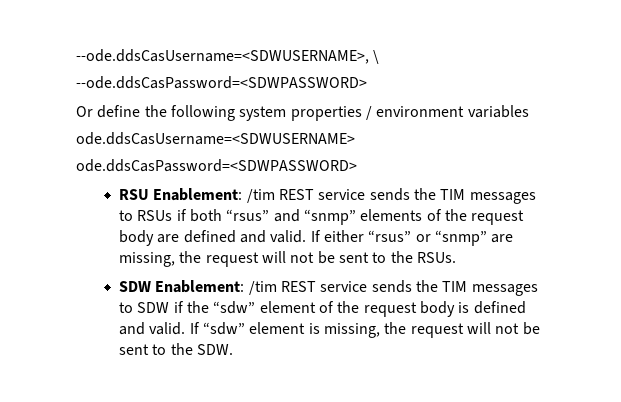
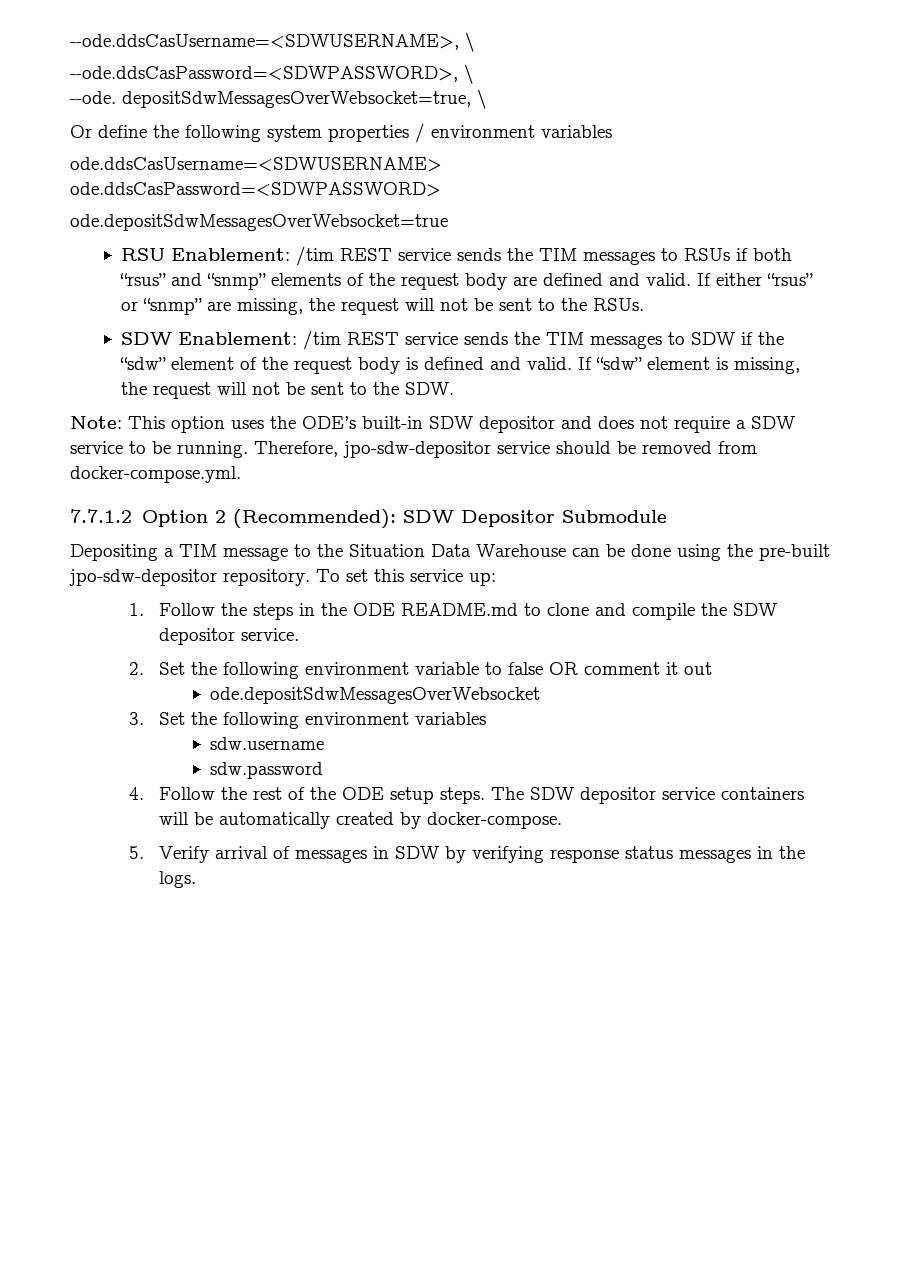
- --ode.ddsCasPassword=<SDWPASSWORD>
+ --ode.ddsCasPassword=<SDWPASSWORD>, \
+ --ode. depositSdwMessagesOverWebsocket=true, \
+ ode.depositSdwMessagesOverWebsocket=true
+ Note: This option uses the ODE’s built-in SDW depositor and does not require a SDW service to be running. Therefore, jpo-sdw-depositor service should be removed from docker-compose.yml.
+ 7.7.1.2 Option 2 (Recommended): SDW Depositor Submodule
+ Depositing a TIM message to the Situation Data Warehouse can be done using the pre-built jpo-sdw-depositor repository. To set this service up:
+ 1. Follow the steps in the ODE README.md to clone and compile the SDW depositor service.
+ 2. Set the following environment variable to false OR comment it out
+ ode.depositSdwMessagesOverWebsocket
+ 3. Set the following environment variables
+ sdw.username
+ sdw.password
+ 4. Follow the rest of the ODE setup steps. The SDW depositor service containers will be automatically created by docker-compose.
+ 5. Verify arrival of messages in SDW by verifying response status messages in the logs.

